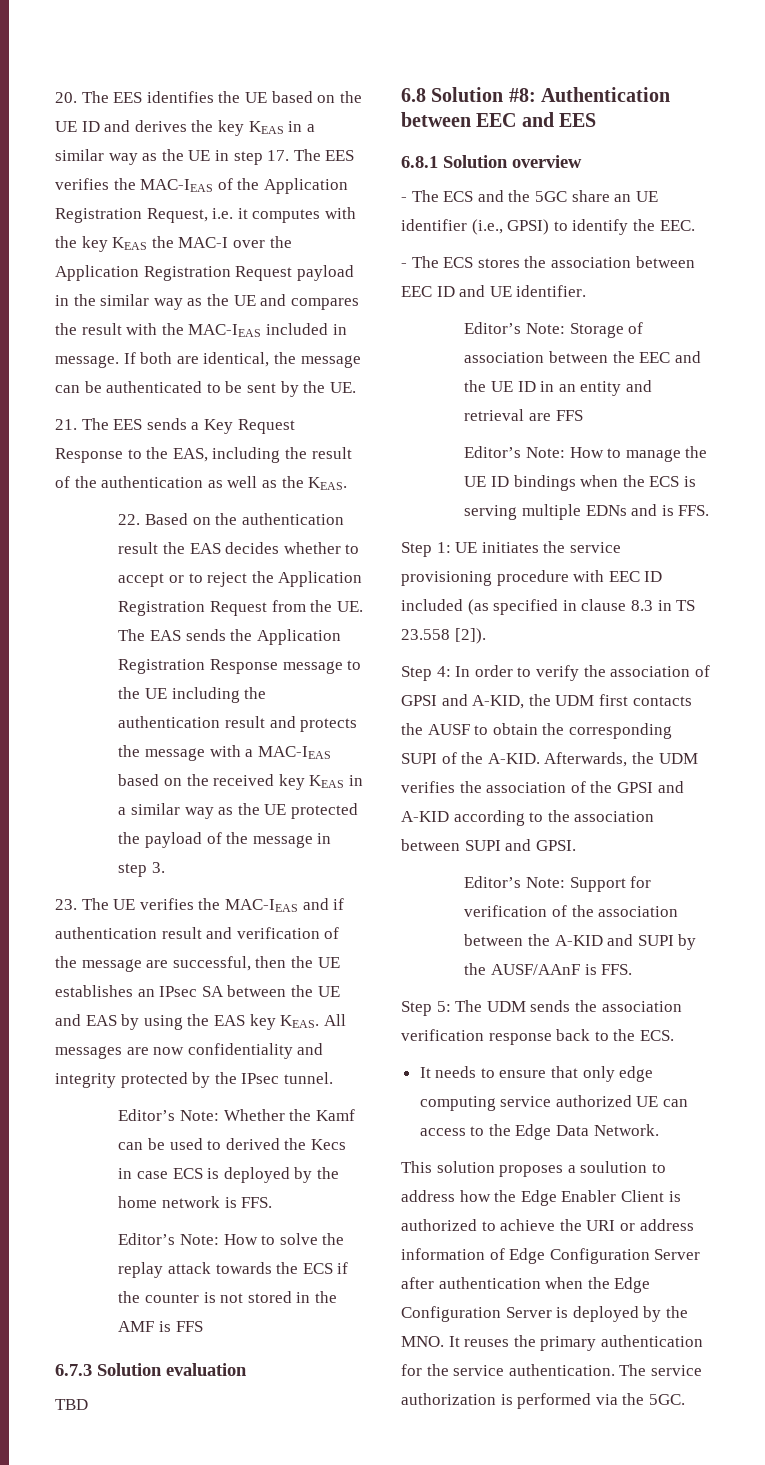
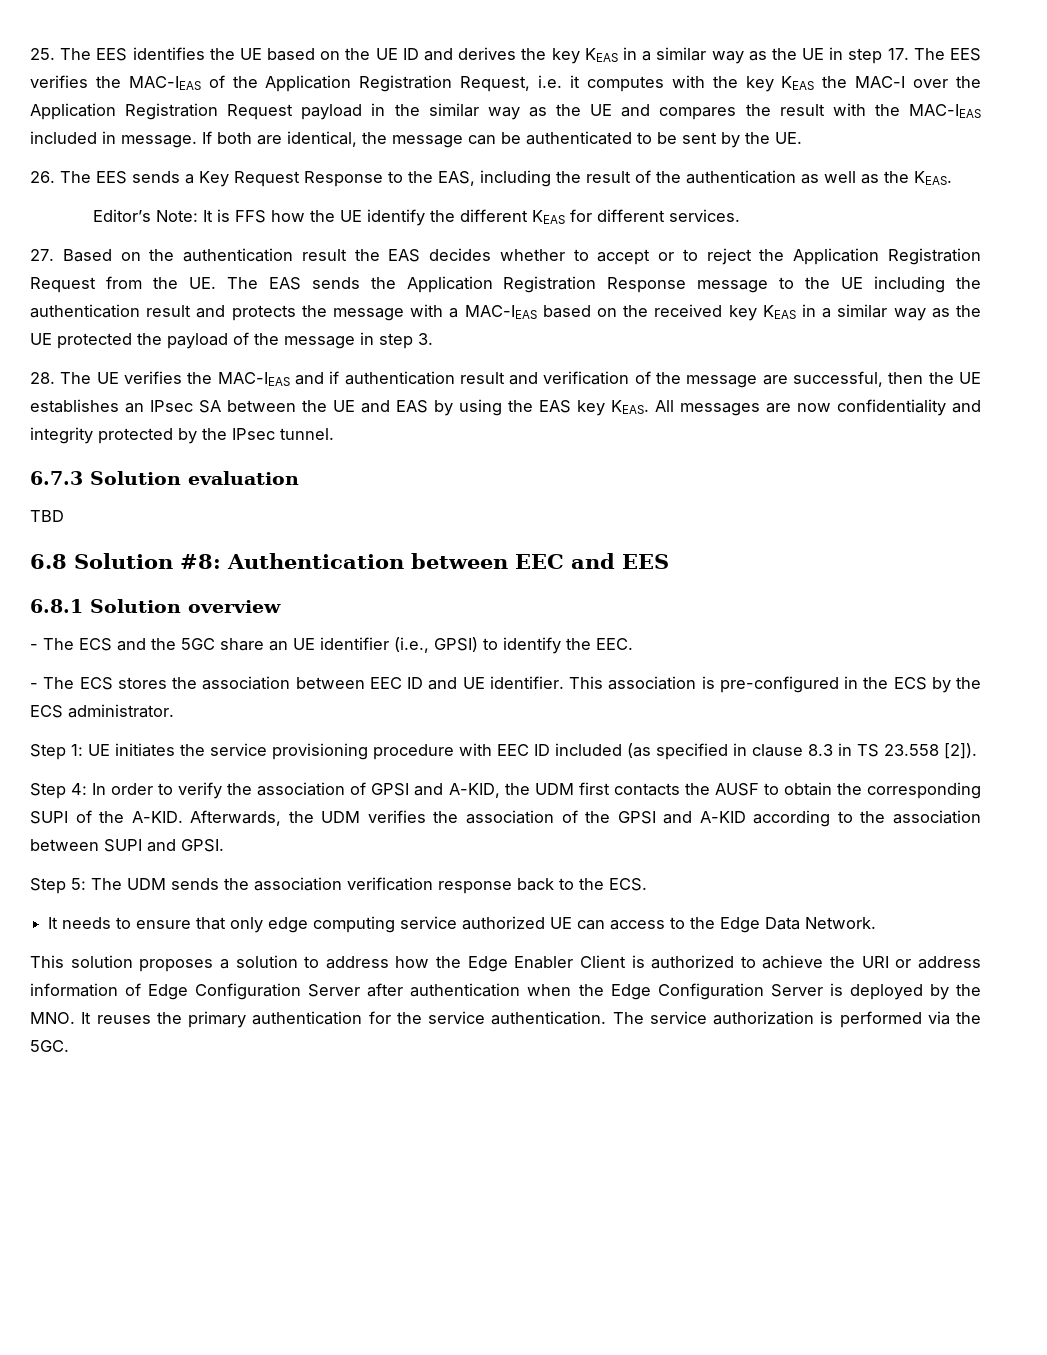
- 20. The EES identifies the UE based on the UE ID and derives the key KEAS in a similar way as the UE in step 17. The EES verifies the MAC-IEAS of the Application Registration Request, i.e. it computes with the key KEAS the MAC-I over the Application Registration Request payload in the similar way as the UE and compares the result with the MAC-IEAS included in message.
+ 25. The EES identifies the UE based on the UE ID and derives the key KEAS in a similar way as the UE in step 17. The EES verifies the MAC-IEAS of the Application Registration Request, i.e. it computes with the key KEAS the MAC-I over the Application Registration Request payload in the similar way as the UE and compares the result with the MAC-IEAS included in message.
- 21. The EES sends a Key Request Response to the EAS, including the result of the authentication as well as the KEAS.
+ 26. The EES sends a Key Request Response to the EAS, including the result of the authentication as well as the KEAS.
- 22. Based on the authentication result the EAS decides whether to accept or to reject the Application Registration Request from the UE. The EAS sends the Application Registration Response message to the UE including the authentication result and protects the message with a MAC-IEAS based on the received key KEAS in a similar way as the UE protected the payload of the message in step 3.
+ Editor’s Note: It is FFS how the UE identify the different KEAS for different services.
+ 27. Based on the authentication result the EAS decides whether to accept or to reject the Application Registration Request from the UE. The EAS sends the Application Registration Response message to the UE including the authentication result and protects the message with a MAC-IEAS based on the received key KEAS in a similar way as the UE protected the payload of the message in step 3.
- 23. The UE verifies the MAC-IEAS and if authentication result and verification of the message are successful, then the UE establishes an IPsec SA between the UE and EAS by using the EAS key KEAS.
+ 28. The UE verifies the MAC-IEAS and if authentication result and verification of the message are successful, then the UE establishes an IPsec SA between the UE and EAS by using the EAS key KEAS.
- Editor’s Note: Whether the Kamf can be used to derived the Kecs in case ECS is deployed by the home network is FFS.
- Editor’s Note: How to solve the replay attack towards the ECS if the counter is not stored in the AMF is FFS
- - The ECS stores the association between EEC ID and UE identifier.
- Editor’s Note: Storage of association between the EEC and the UE ID in an entity and retrieval are FFS
- Editor’s Note: How to manage the UE ID bindings when the ECS is serving multiple EDNs and is FFS.
+ - The ECS stores the association between EEC ID and UE identifier. This association is pre-configured in the ECS by the ECS administrator.
- Editor’s Note: Support for verification of the association between the A-KID and SUPI by the AUSF/AAnF is FFS.
- This solution proposes a soulution to address how the Edge Enabler Client is authorized to achieve the URI or address information of Edge Configuration Server after authentication when the Edge Configuration Server is deployed by the MNO. It reuses the primary authentication for the service authentication.
+ This solution proposes a solution to address how the Edge Enabler Client is authorized to achieve the URI or address information of Edge Configuration Server after authentication when the Edge Configuration Server is deployed by the MNO. It reuses the primary authentication for the service authentication.

